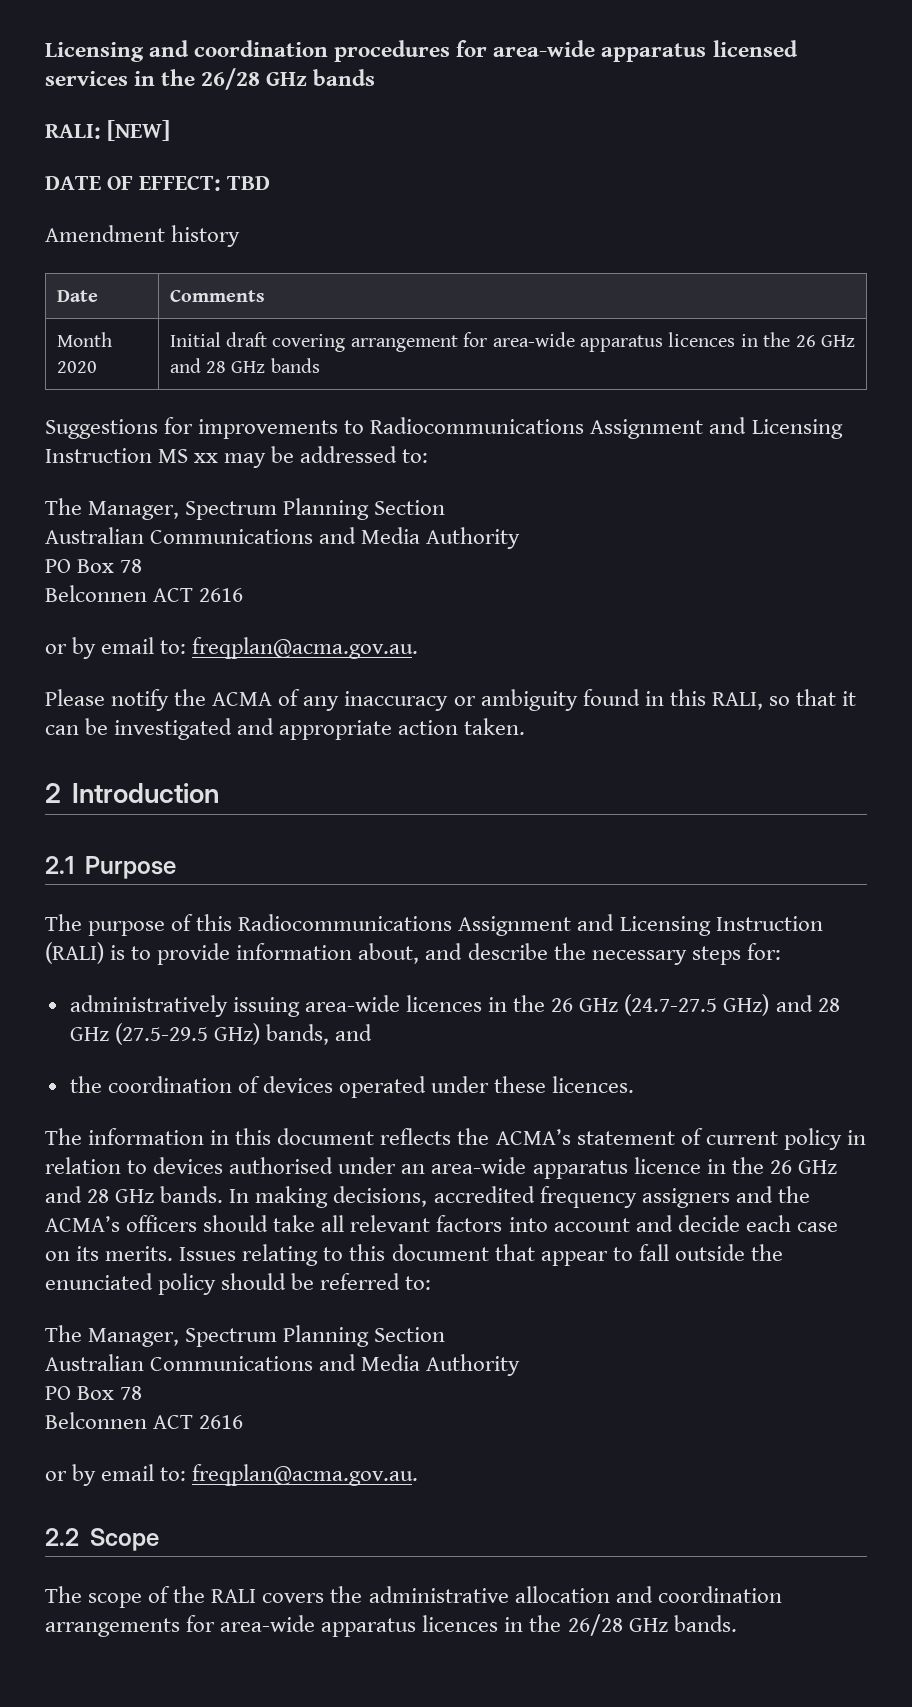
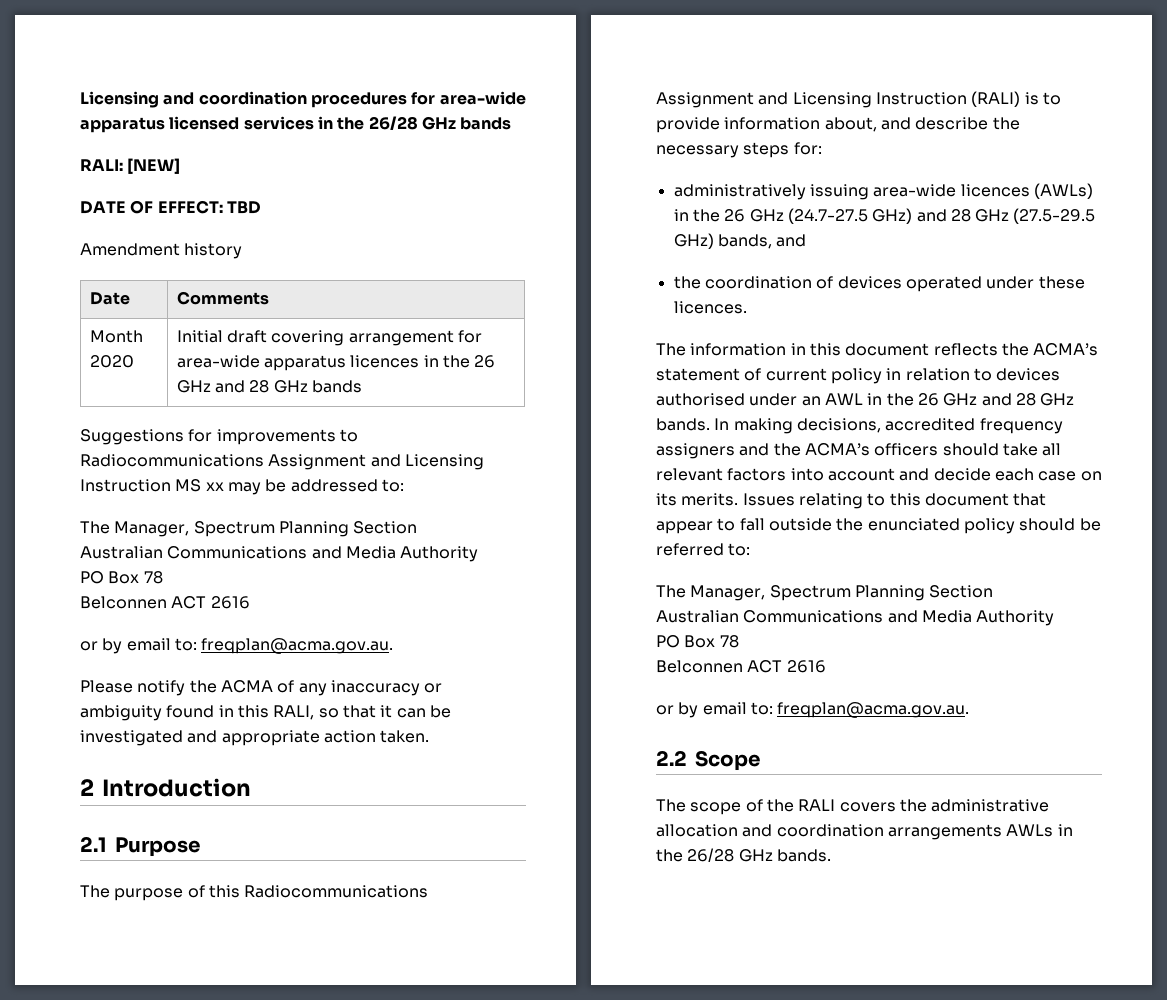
- administratively issuing area-wide licences in the 26 GHz (24.7-27.5 GHz) and 28 GHz (27.5-29.5 GHz) bands, and
+ administratively issuing area-wide licences (AWLs) in the 26 GHz (24.7-27.5 GHz) and 28 GHz (27.5-29.5 GHz) bands, and
- The information in this document reflects the ACMA’s statement of current policy in relation to devices authorised under an area-wide apparatus licence in the 26 GHz and 28 GHz bands.
+ The information in this document reflects the ACMA’s statement of current policy in relation to devices authorised under an AWL in the 26 GHz and 28 GHz bands.
- The scope of the RALI covers the administrative allocation and coordination arrangements for area-wide apparatus licences in the 26/28 GHz bands.
+ The scope of the RALI covers the administrative allocation and coordination arrangements AWLs in the 26/28 GHz bands.

